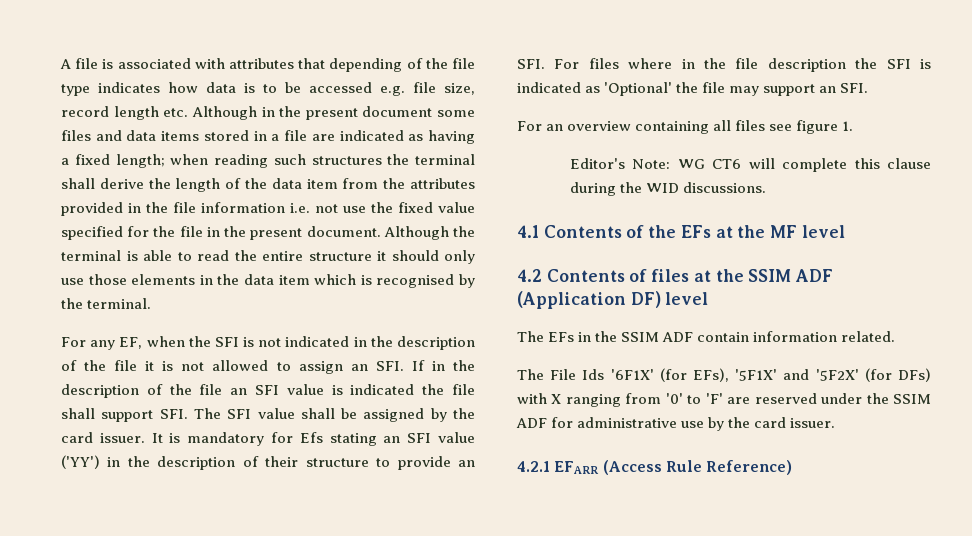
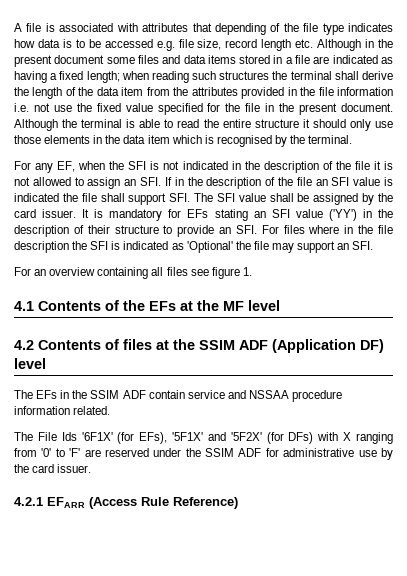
- It is mandatory for Efs stating an SFI value ('YY') in the description of their structure to provide an SFI. For files where in the file description the SFI is indicated as 'Optional' the file may support an SFI.
+ It is mandatory for EFs stating an SFI value ('YY') in the description of their structure to provide an SFI. For files where in the file description the SFI is indicated as 'Optional' the file may support an SFI.
- Editor's Note: WG CT6 will complete this clause during the WID discussions.
- The EFs in the SSIM ADF contain information related.
+ The EFs in the SSIM ADF contain service and NSSAA procedure information related.

